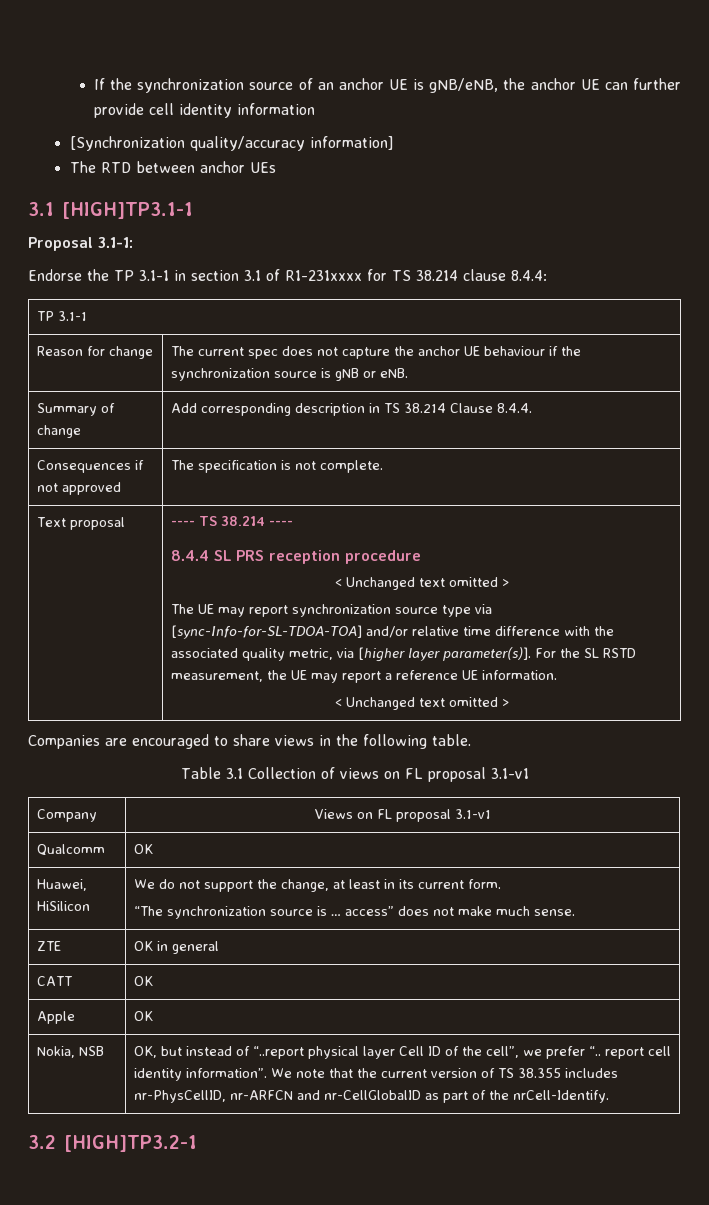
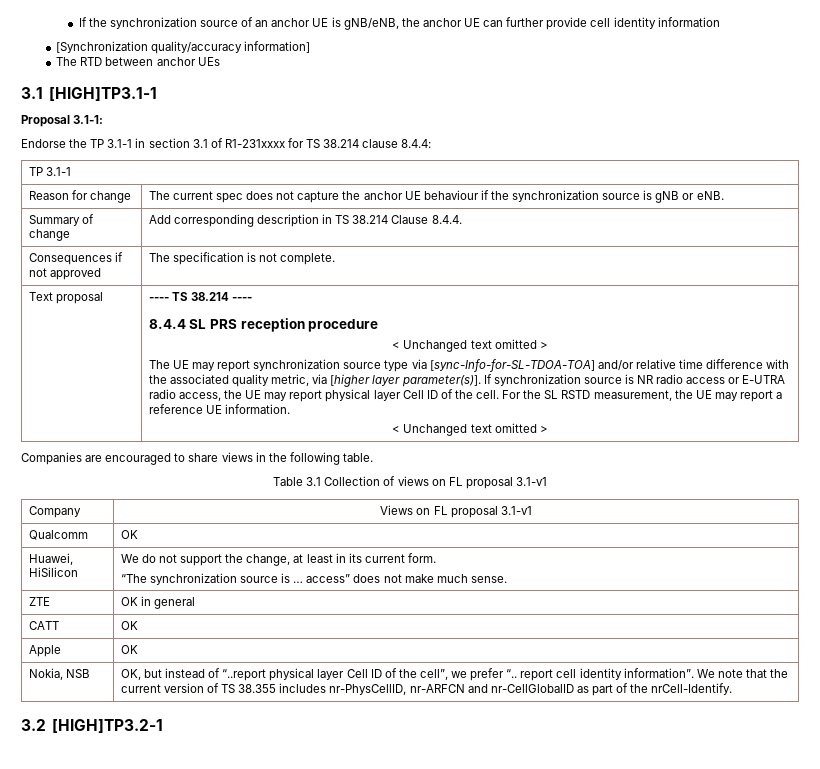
+ If synchronization source is NR radio access or E-UTRA radio access, the UE may report physical layer Cell ID of the cell.

